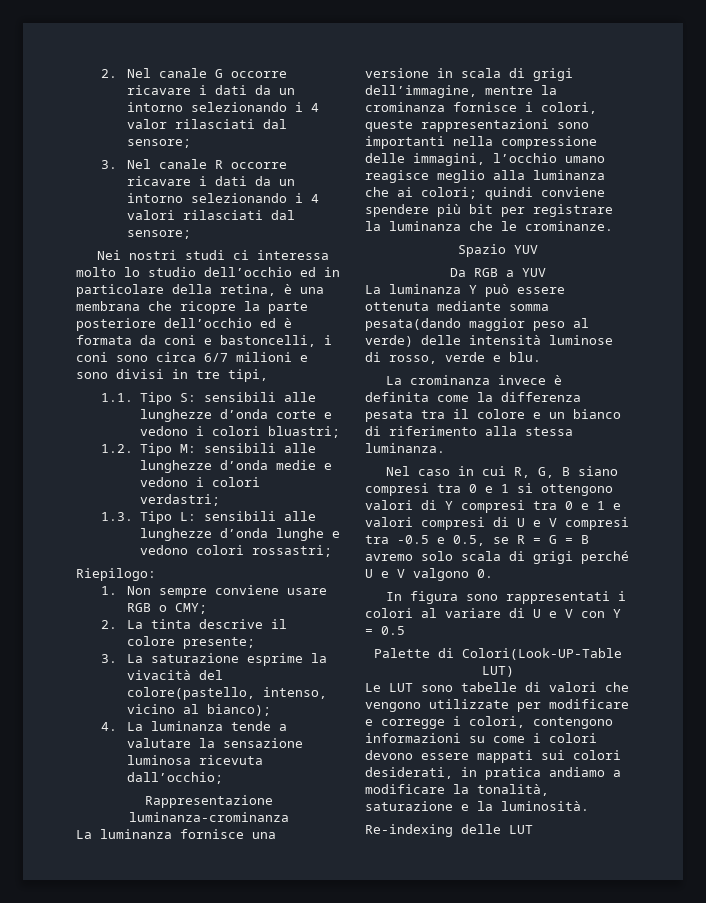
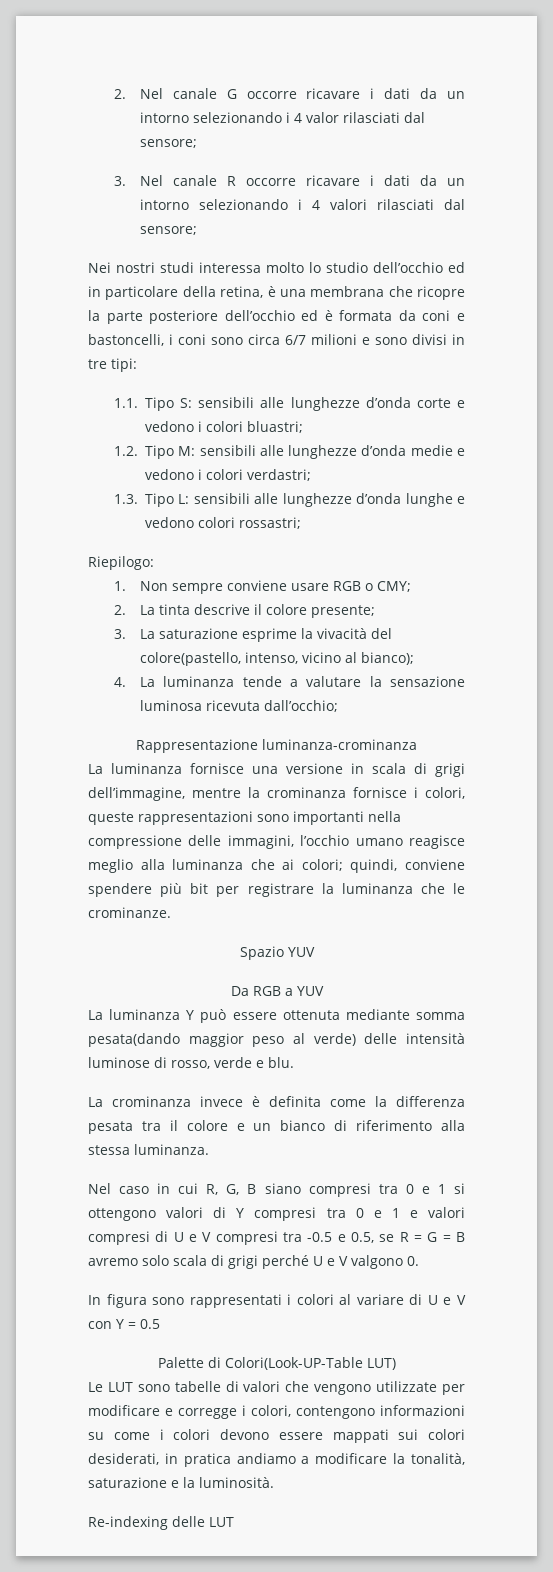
- Nei nostri studi ci interessa molto lo studio dell’occhio ed in particolare della retina, è una membrana che ricopre la parte posteriore dell’occhio ed è formata da coni e bastoncelli, i coni sono circa 6/7 milioni e sono divisi in tre tipi,
+ Nei nostri studi interessa molto lo studio dell’occhio ed in particolare della retina, è una membrana che ricopre la parte posteriore dell’occhio ed è formata da coni e bastoncelli, i coni sono circa 6/7 milioni e sono divisi in tre tipi:
- La luminanza fornisce una versione in scala di grigi dell’immagine, mentre la crominanza fornisce i colori, queste rappresentazioni sono importanti nella compressione delle immagini, l’occhio umano reagisce meglio alla luminanza che ai colori; quindi conviene spendere più bit per registrare la luminanza che le crominanze.
+ La luminanza fornisce una versione in scala di grigi dell’immagine, mentre la crominanza fornisce i colori, queste rappresentazioni sono importanti nella compressione delle immagini, l’occhio umano reagisce meglio alla luminanza che ai colori; quindi, conviene spendere più bit per registrare la luminanza che le crominanze.

